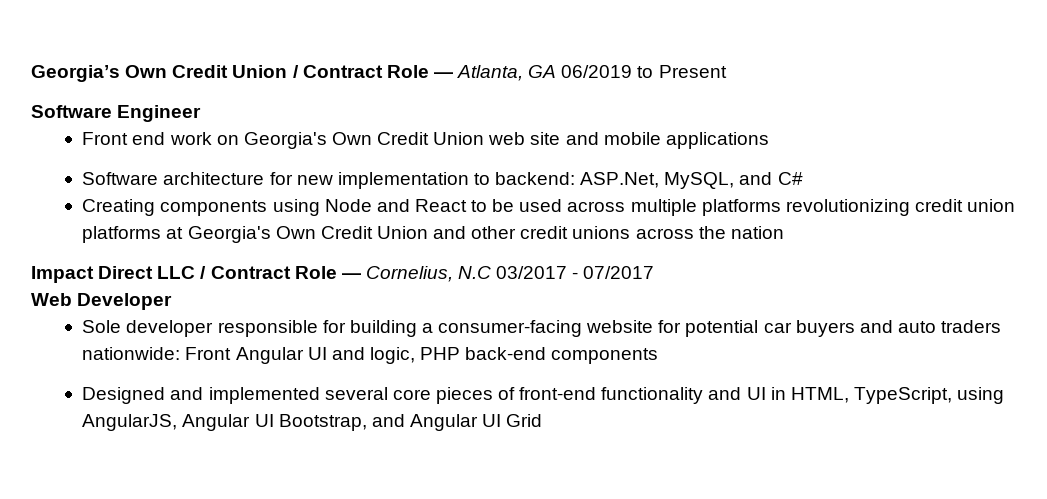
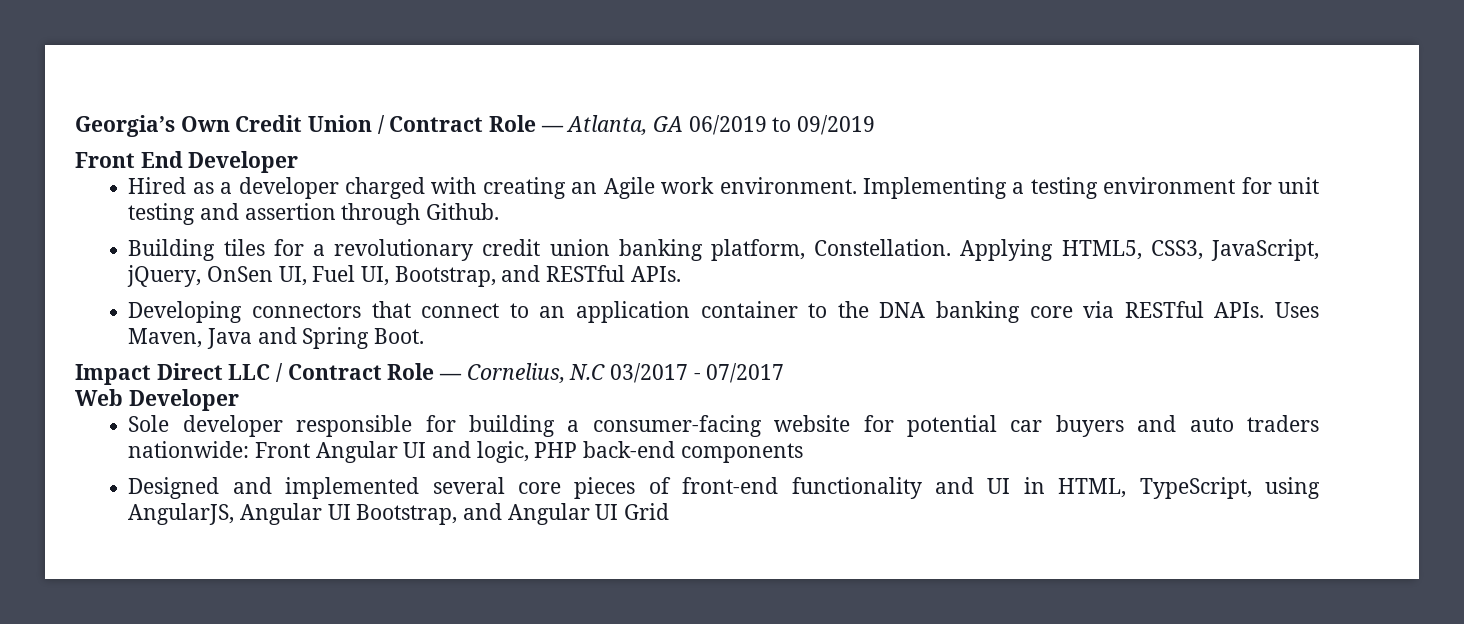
- Georgia’s Own Credit Union / Contract Role — Atlanta, GA 06/2019 to Present
- Software Engineer
- Front end work on Georgia's Own Credit Union web site and mobile applications
- Software architecture for new implementation to backend: ASP.Net, MySQL, and C#
- Creating components using Node and React to be used across multiple platforms revolutionizing credit union platforms at Georgia's Own Credit Union and other credit unions across the nation
+ Georgia’s Own Credit Union / Contract Role — Atlanta, GA 06/2019 to 09/2019
+ Front End Developer
+ Hired as a developer charged with creating an Agile work environment. Implementing a testing environment for unit testing and assertion through Github.
+ Building tiles for a revolutionary credit union banking platform, Constellation. Applying HTML5, CSS3, JavaScript, jQuery, OnSen UI, Fuel UI, Bootstrap, and RESTful APIs.
+ Developing connectors that connect to an application container to the DNA banking core via RESTful APIs. Uses Maven, Java and Spring Boot.

